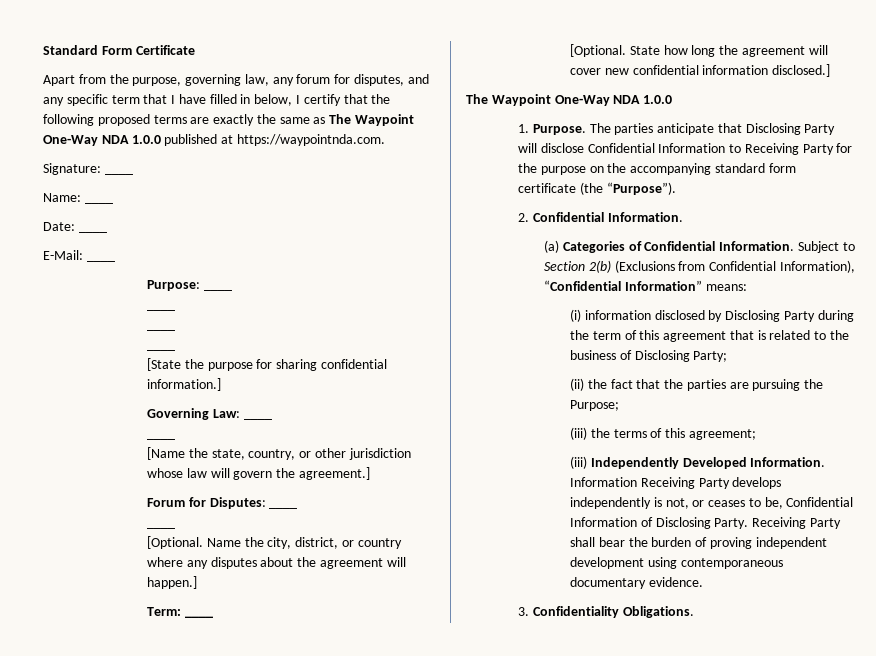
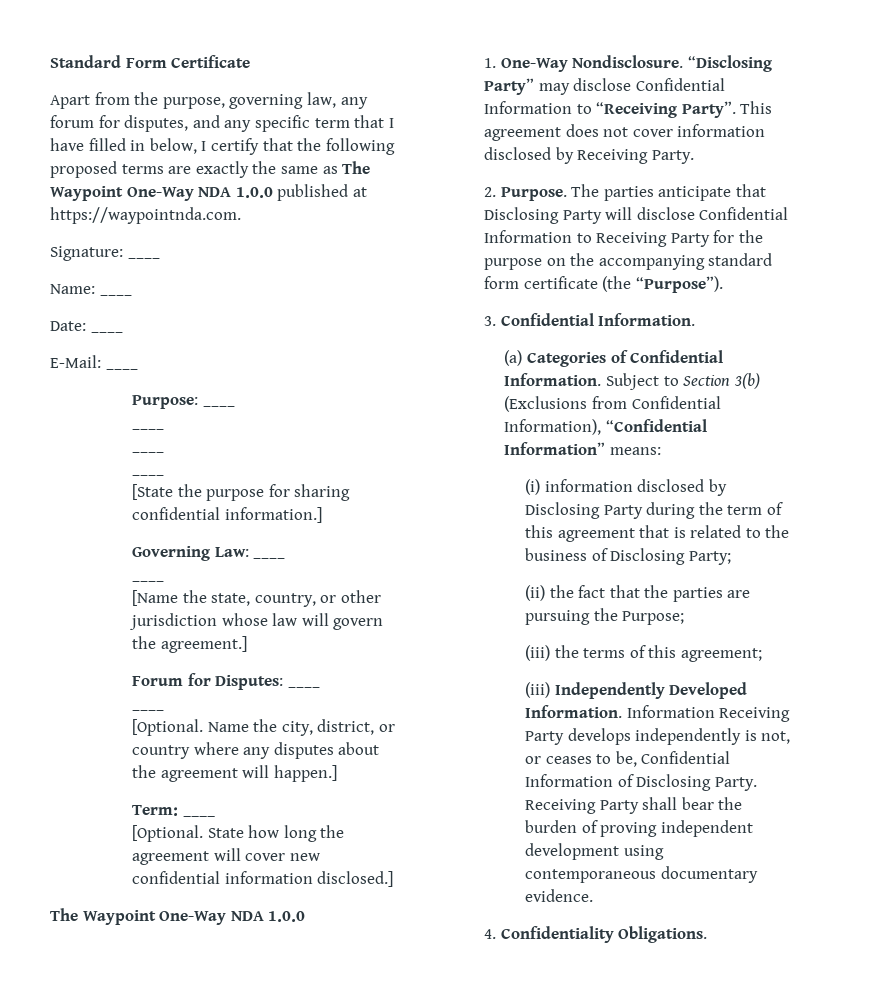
- 1. Purpose.
+ 1. One-Way Nondisclosure. “Disclosing Party” may disclose Confidential Information to “Receiving Party”. This agreement does not cover information disclosed by Receiving Party.
+ 2. Purpose.
- 2. Confidential Information.
+ 3. Confidential Information.
- Subject to Section 2(b) (Exclusions from Confidential Information), “Confidential Information” means:
+ Subject to Section 3(b) (Exclusions from Confidential Information), “Confidential Information” means:
- 3. Confidentiality Obligations.
+ 4. Confidentiality Obligations.

